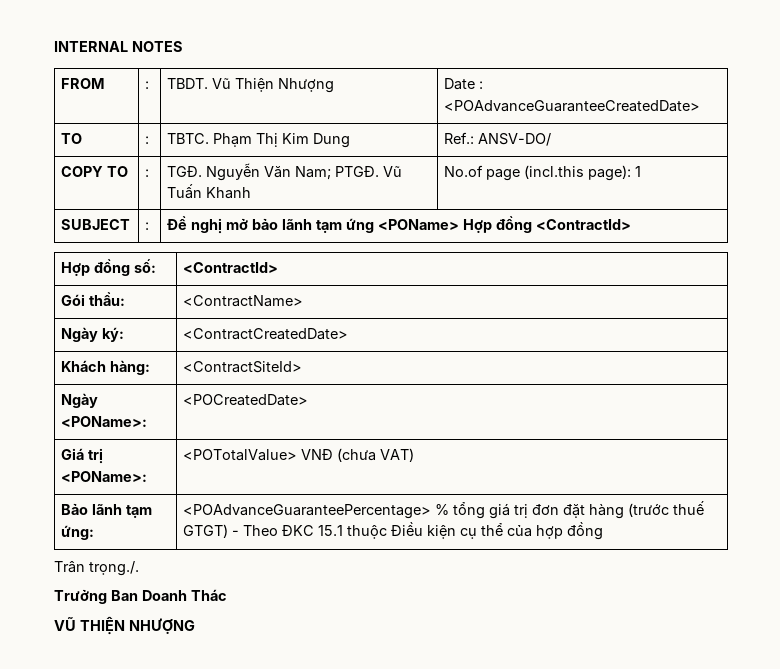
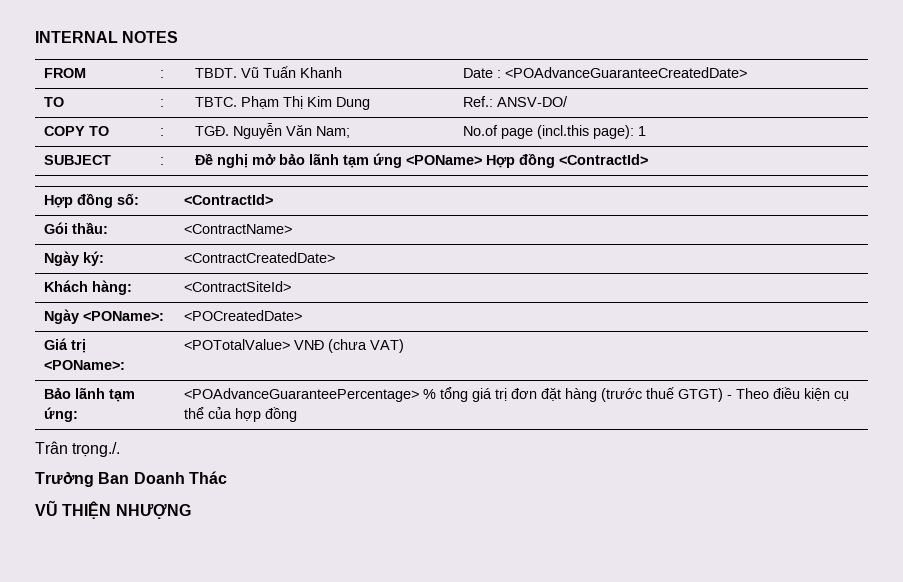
- FROM | : | TBDT. Vũ Thiện Nhượng | Date : <POAdvanceGuaranteeCreatedDate>
+ FROM | : | TBDT. Vũ Tuấn Khanh | Date : <POAdvanceGuaranteeCreatedDate>
- COPY TO | : | TGĐ. Nguyễn Văn Nam; PTGĐ. Vũ Tuấn Khanh | No.of page (incl.this page): 1
+ COPY TO | : | TGĐ. Nguyễn Văn Nam; | No.of page (incl.this page): 1
- Bảo lãnh tạm ứng: | <POAdvanceGuaranteePercentage> % tổng giá trị đơn đặt hàng (trước thuế GTGT) - Theo ĐKC 15.1 thuộc Điều kiện cụ thể của hợp đồng
+ Bảo lãnh tạm ứng: | <POAdvanceGuaranteePercentage> % tổng giá trị đơn đặt hàng (trước thuế GTGT) - Theo điều kiện cụ thể của hợp đồng

